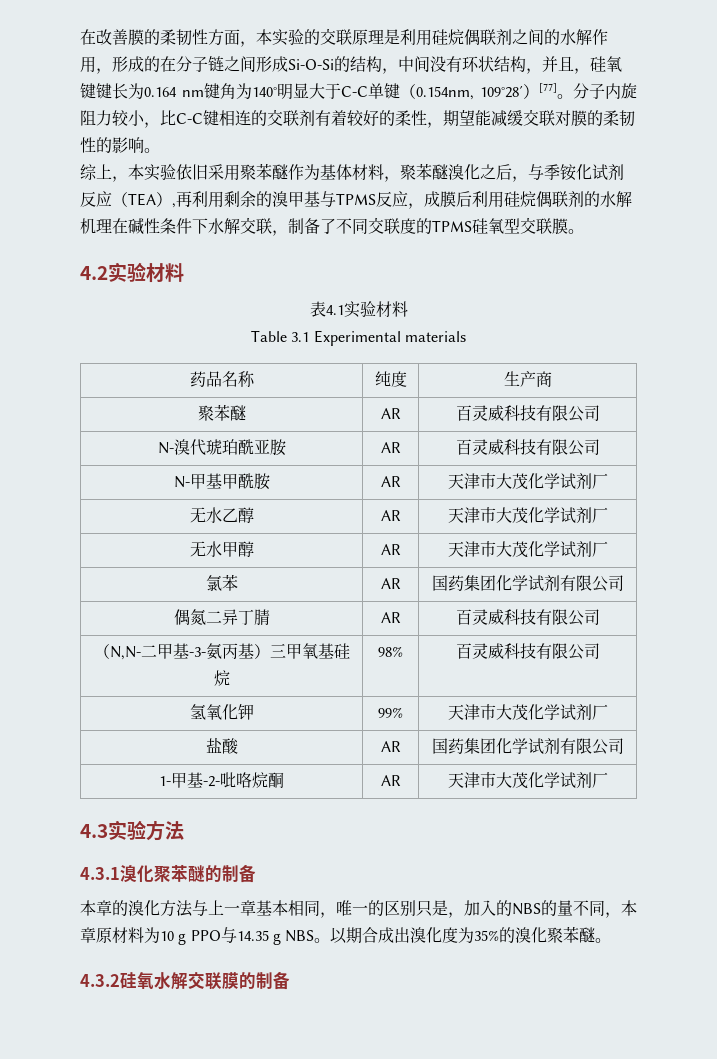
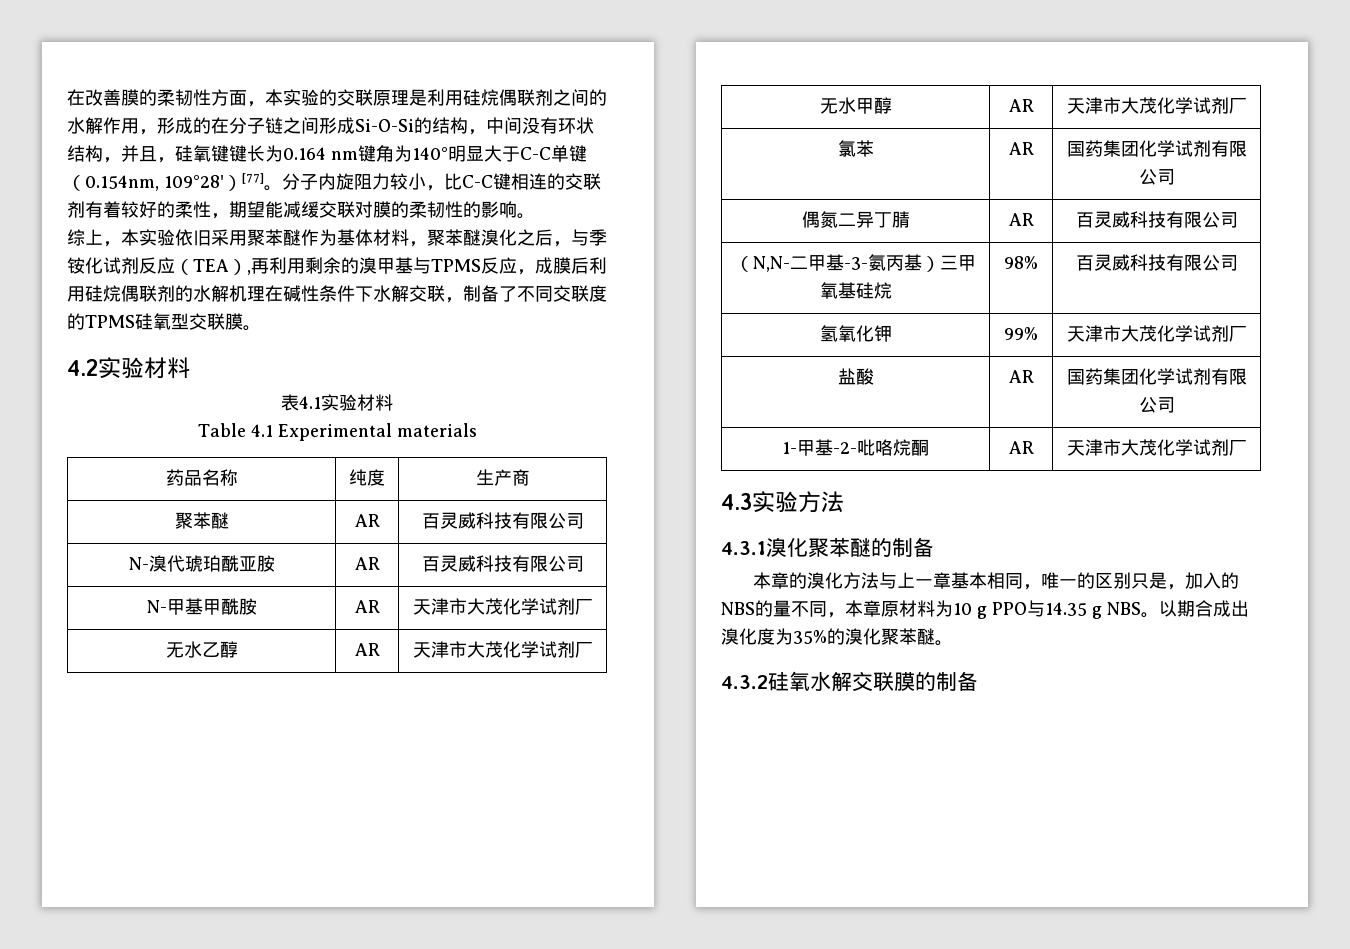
- Table 3.1 Experimental materials
+ Table 4.1 Experimental materials

